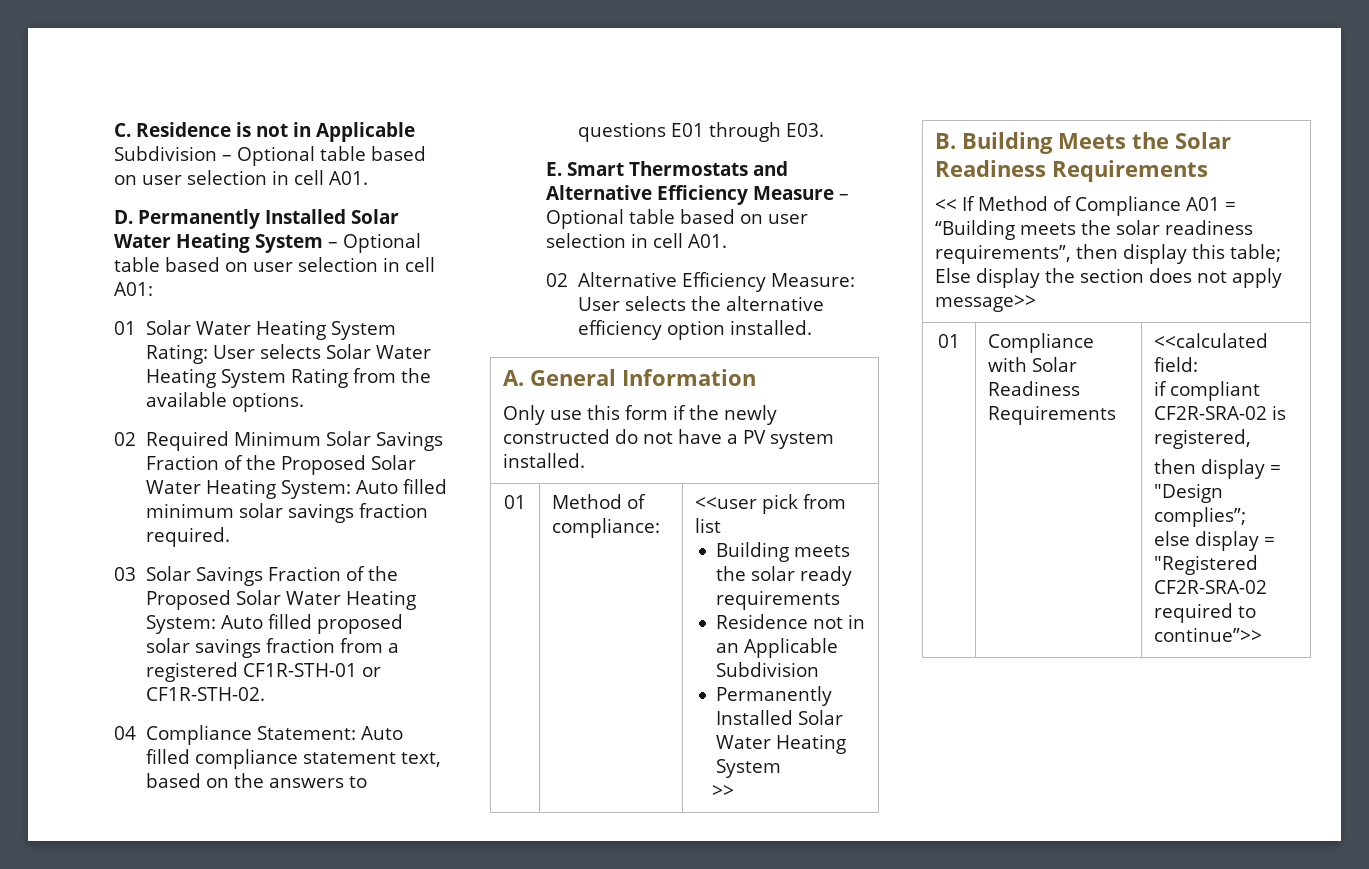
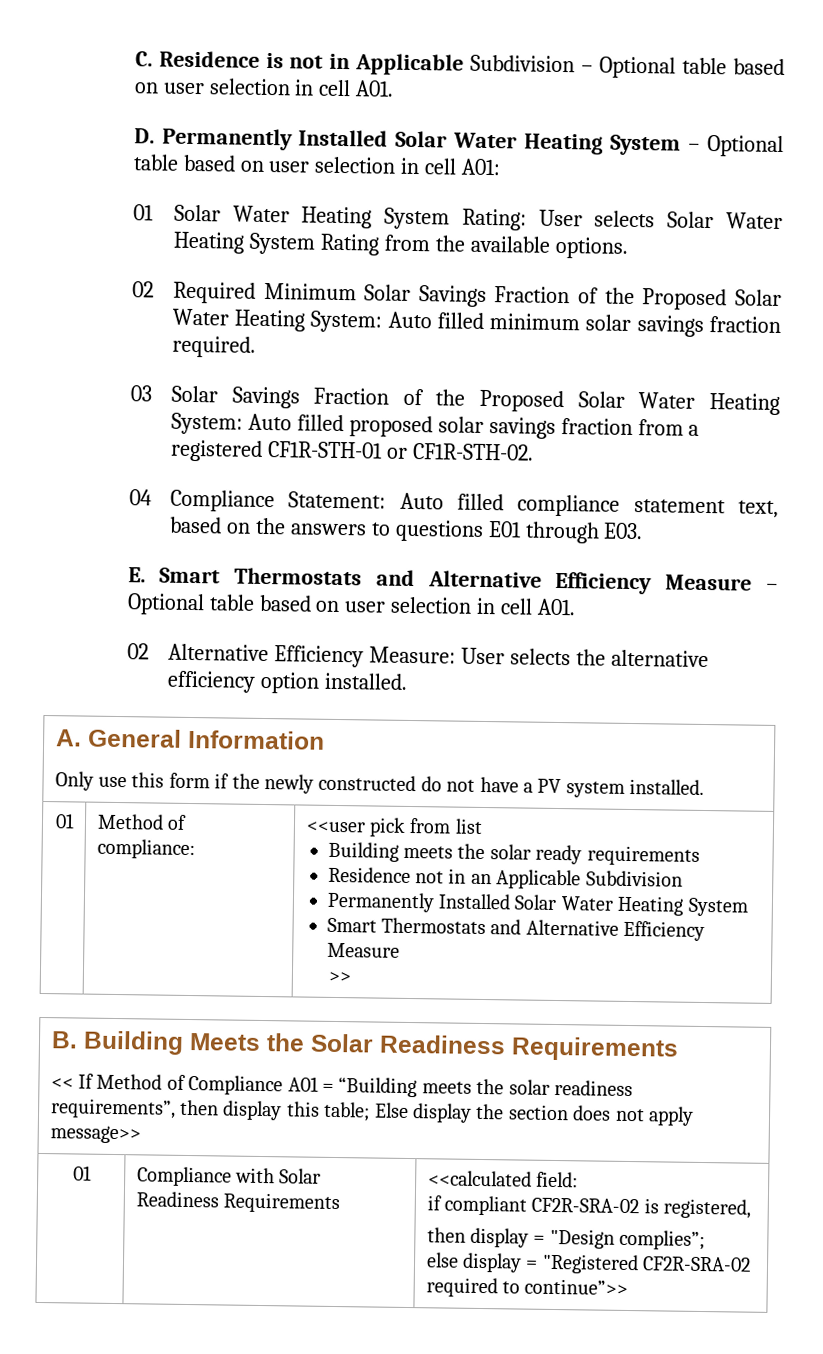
  01 | Method of compliance: | <<user pick from list
  Building meets the solar ready requirements
  Residence not in an Applicable Subdivision
  Permanently Installed Solar Water Heating System
+ Smart Thermostats and Alternative Efficiency Measure

